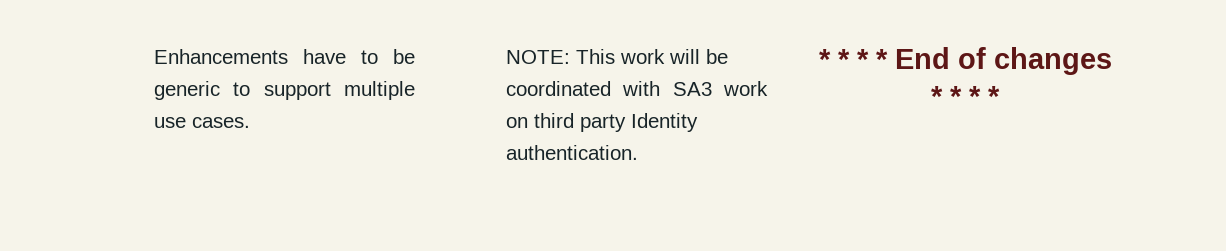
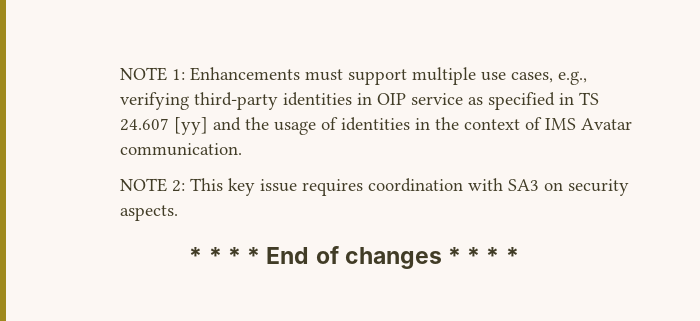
- Enhancements have to be generic to support multiple use cases.
- NOTE: This work will be coordinated with SA3 work on third party Identity authentication.
+ NOTE 1: Enhancements must support multiple use cases, e.g., verifying third-party identities in OIP service as specified in TS 24.607 [yy] and the usage of identities in the context of IMS Avatar communication.
+ NOTE 2: This key issue requires coordination with SA3 on security aspects.

